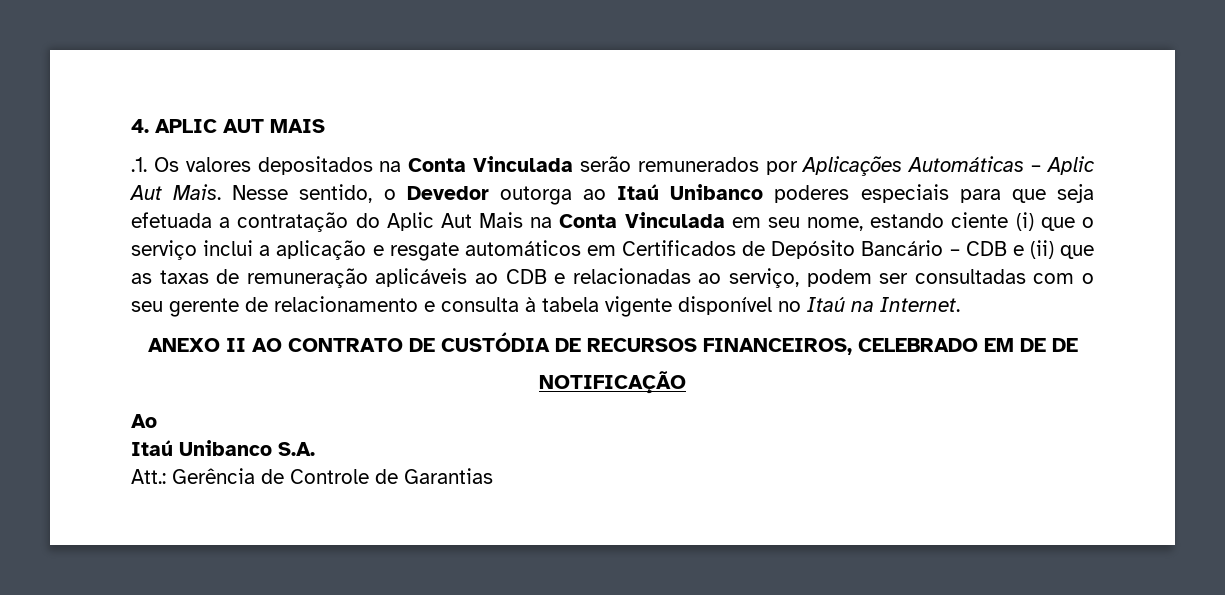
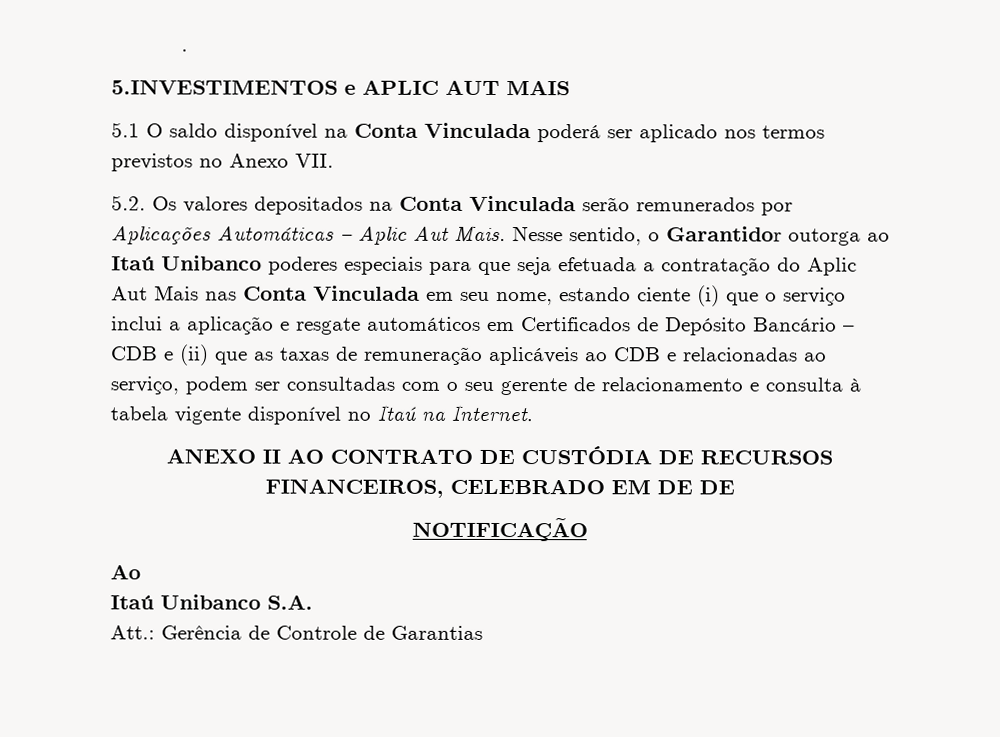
- 4. APLIC AUT MAIS
+ .
+ 5.INVESTIMENTOS e APLIC AUT MAIS
- .1. Os valores depositados na Conta Vinculada serão remunerados por Aplicações Automáticas – Aplic Aut Mais.
+ 5.1 O saldo disponível na Conta Vinculada poderá ser aplicado nos termos previstos no Anexo VII.
+ 5.2. Os valores depositados na Conta Vinculada serão remunerados por Aplicações Automáticas – Aplic Aut Mais.
- Nesse sentido, o Devedor outorga ao Itaú Unibanco poderes especiais para que seja efetuada a contratação do Aplic Aut Mais na Conta Vinculada em seu nome, estando ciente (i) que o serviço inclui a aplicação e resgate automáticos em Certificados de Depósito Bancário – CDB e (ii) que as taxas de remuneração aplicáveis ao CDB e relacionadas ao serviço, podem ser consultadas com o seu gerente de relacionamento e consulta à tabela vigente disponível no Itaú na Internet.
+ Nesse sentido, o Garantidor outorga ao Itaú Unibanco poderes especiais para que seja efetuada a contratação do Aplic Aut Mais nas Conta Vinculada em seu nome, estando ciente (i) que o serviço inclui a aplicação e resgate automáticos em Certificados de Depósito Bancário – CDB e (ii) que as taxas de remuneração aplicáveis ao CDB e relacionadas ao serviço, podem ser consultadas com o seu gerente de relacionamento e consulta à tabela vigente disponível no Itaú na Internet.

